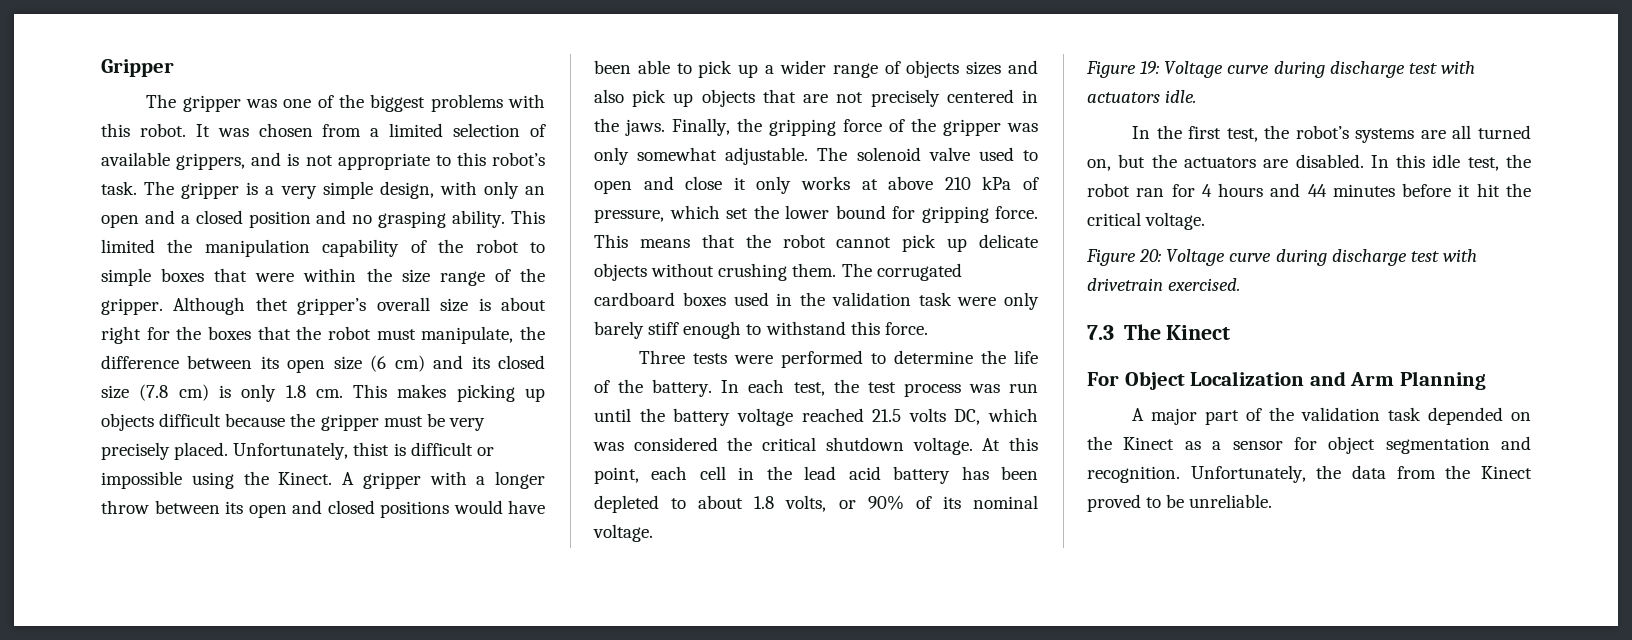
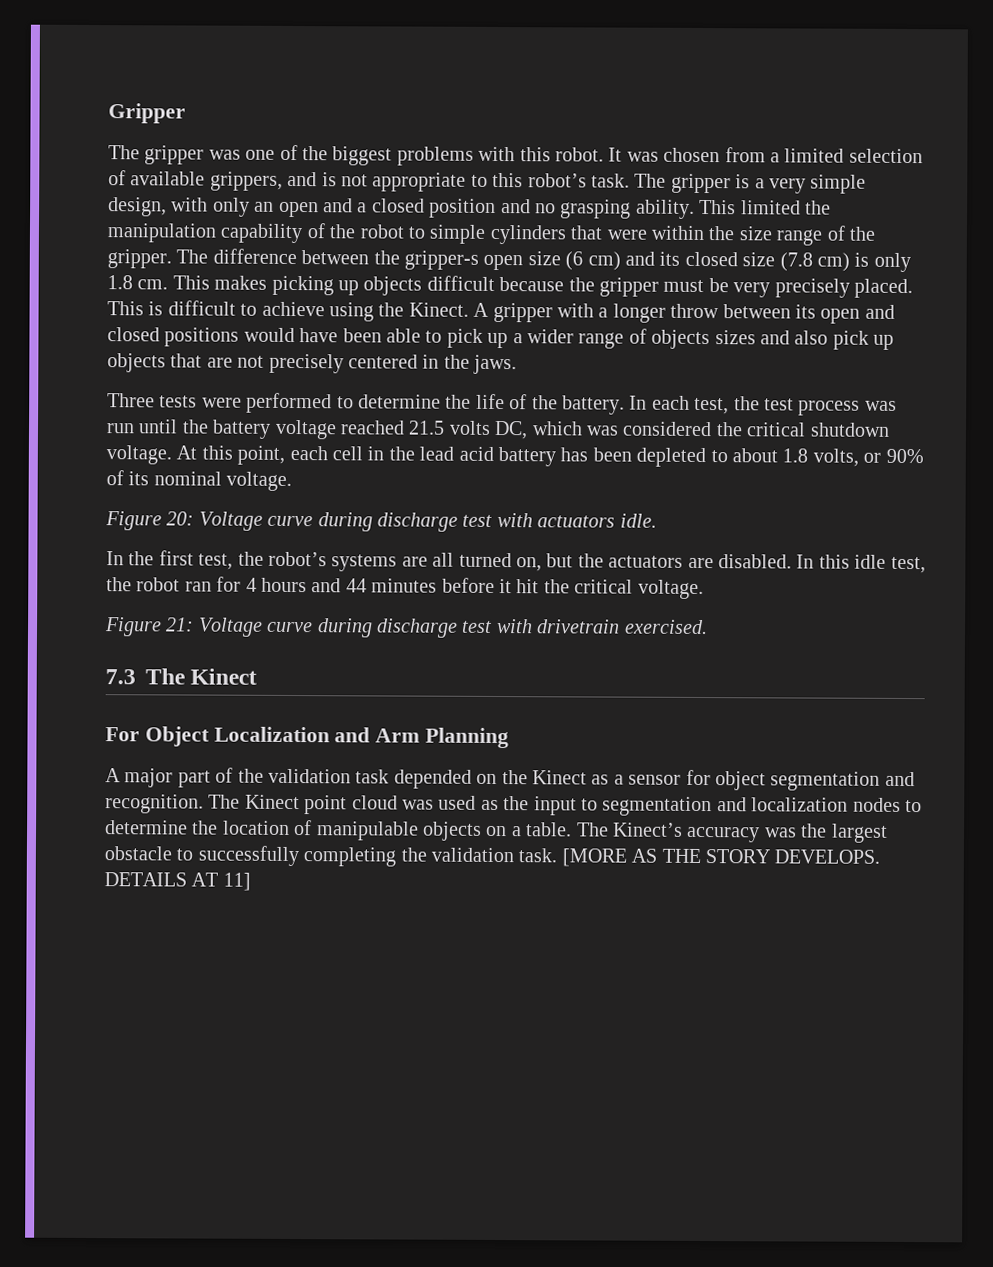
- This limited the manipulation capability of the robot to simple boxes that were within the size range of the gripper.
+ This limited the manipulation capability of the robot to simple cylinders that were within the size range of the gripper.
- Although thet gripper’s overall size is about right for the boxes that the robot must manipulate, the difference between its open size (6 cm) and its closed size (7.8 cm) is only 1.8 cm.
+ The difference between the gripper-s open size (6 cm) and its closed size (7.8 cm) is only 1.8 cm.
- Unfortunately, thist is difficult or impossible using the Kinect.
+ This is difficult to achieve using the Kinect.
- Finally, the gripping force of the gripper was only somewhat adjustable. The solenoid valve used to open and close it only works at above 210 kPa of pressure, which set the lower bound for gripping force. This means that the robot cannot pick up delicate objects without crushing them. The corrugated cardboard boxes used in the validation task were only barely stiff enough to withstand this force.
- Figure 19: Voltage curve during discharge test with actuators idle.
+ Figure 20: Voltage curve during discharge test with actuators idle.
- Figure 20: Voltage curve during discharge test with drivetrain exercised.
+ Figure 21: Voltage curve during discharge test with drivetrain exercised.
- Unfortunately, the data from the Kinect proved to be unreliable.
+ The Kinect point cloud was used as the input to segmentation and localization nodes to determine the location of manipulable objects on a table. The Kinect’s accuracy was the largest obstacle to successfully completing the validation task. [MORE AS THE STORY DEVELOPS. DETAILS AT 11]

